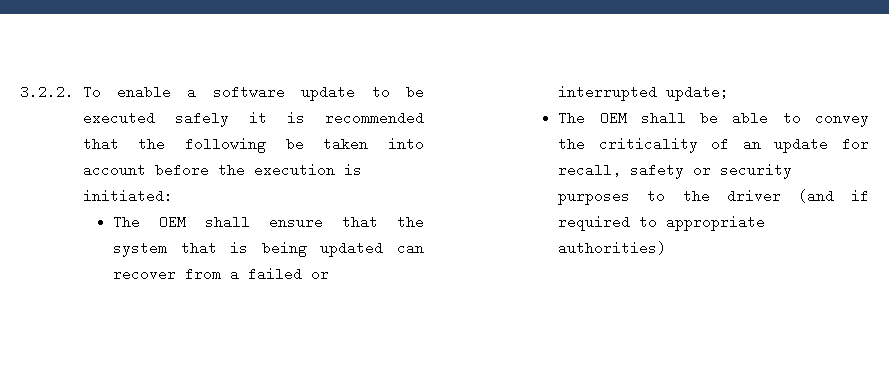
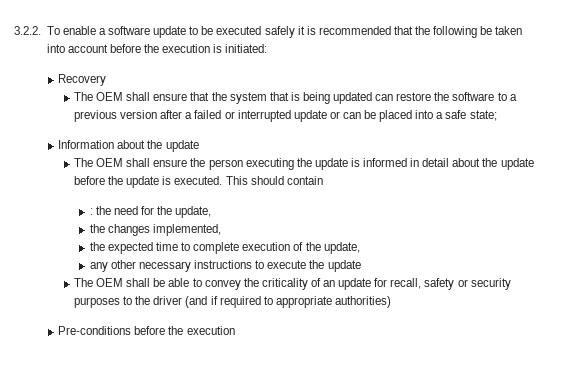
+ Recovery
- The OEM shall ensure that the system that is being updated can recover from a failed or interrupted update;
+ The OEM shall ensure that the system that is being updated can restore the software to a previous version after a failed or interrupted update or can be placed into a safe state;
+ Information about the update
+ The OEM shall ensure the person executing the update is informed in detail about the update before the update is executed. This should contain
+ : the need for the update,
+ the changes implemented,
+ the expected time to complete execution of the update,
+ any other necessary instructions to execute the update
+ Pre-conditions before the execution

